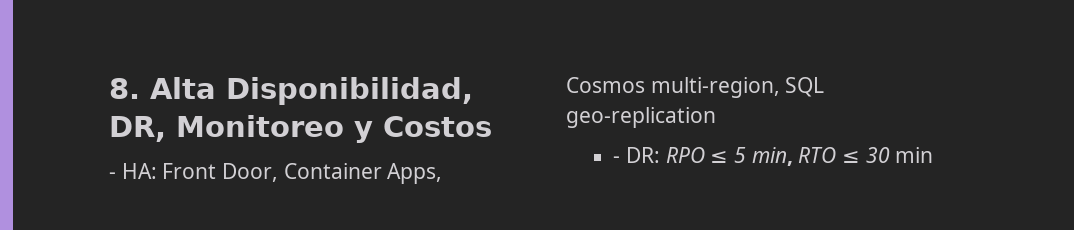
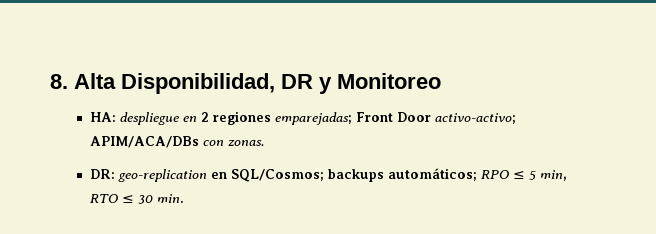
- 8. Alta Disponibilidad, DR, Monitoreo y Costos
- - HA: Front Door, Container Apps, Cosmos multi-region, SQL geo-replication
- - DR: RPO ≤ 5 min, RTO ≤ 30 min
+ 8. Alta Disponibilidad, DR y Monitoreo
+ HA: despliegue en 2 regiones emparejadas; Front Door activo-activo; APIM/ACA/DBs con zonas.
+ DR: geo-replication en SQL/Cosmos; backups automáticos; RPO ≤ 5 min, RTO ≤ 30 min.

